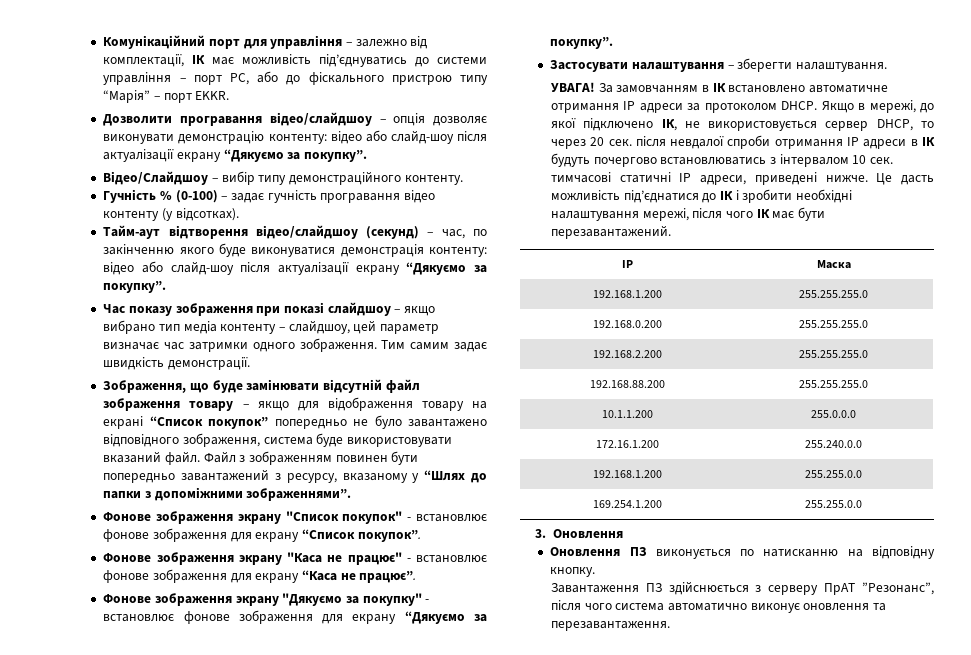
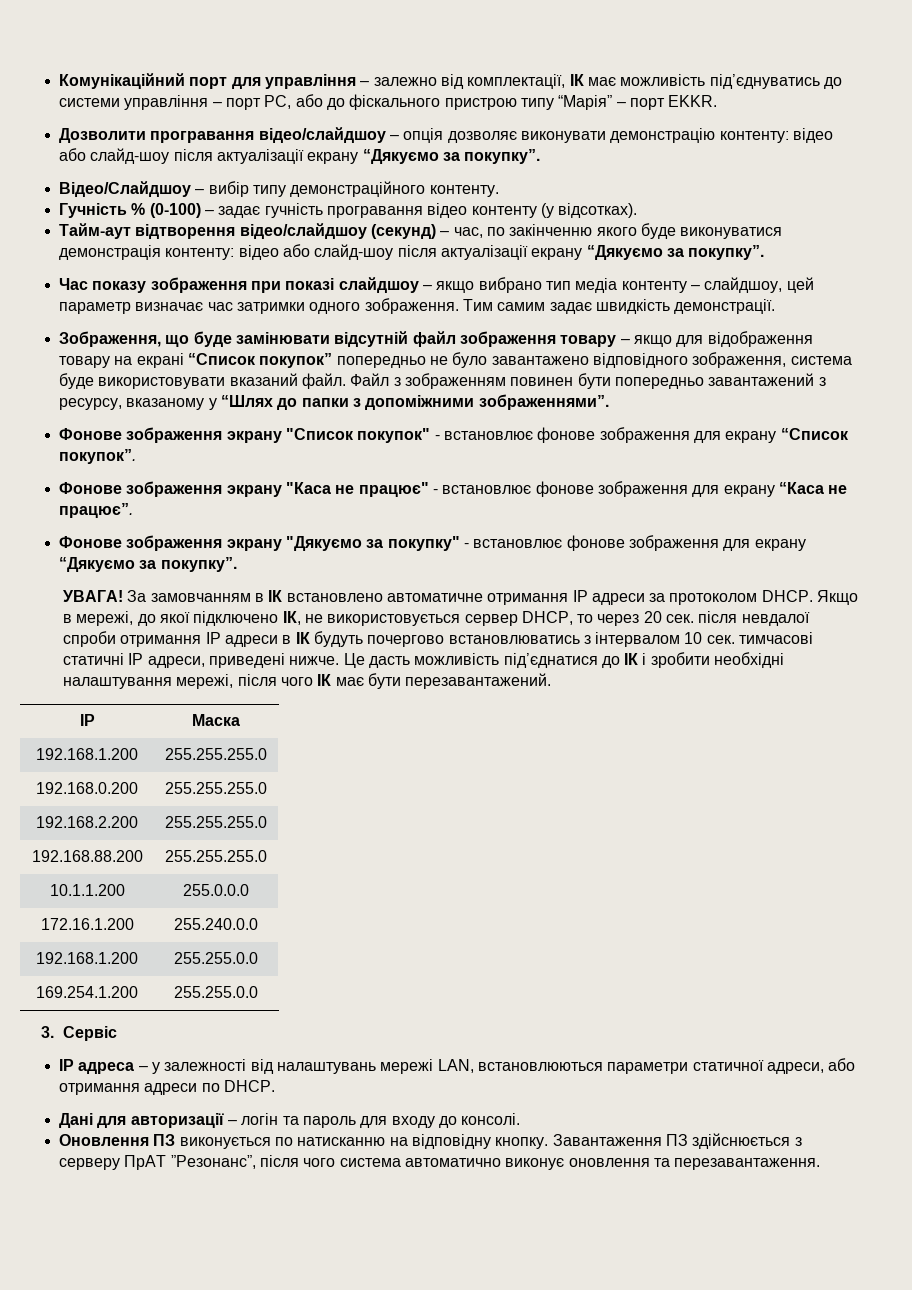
- Застосувати налаштування – зберегти налаштування.
- 3. Оновлення
+ 3. Сервic
+ IP адреса – у залежності від налаштувань мережі LAN, встановлюються параметри статичної адреси, або отримання адреси по DHCP.
+ Дані для авторизації – логiн та пароль для входу до консолі.
- Оновлення ПЗ виконується по натисканню на відповідну кнопку.
- Завантаження ПЗ здійснюється з серверу ПрАТ ”Резонанс”, після чого система автоматично виконує оновлення та перезавантаження.
+ Оновлення ПЗ виконується по натисканню на відповідну кнопку. Завантаження ПЗ здійснюється з серверу ПрАТ ”Резонанс”, після чого система автоматично виконує оновлення та перезавантаження.

